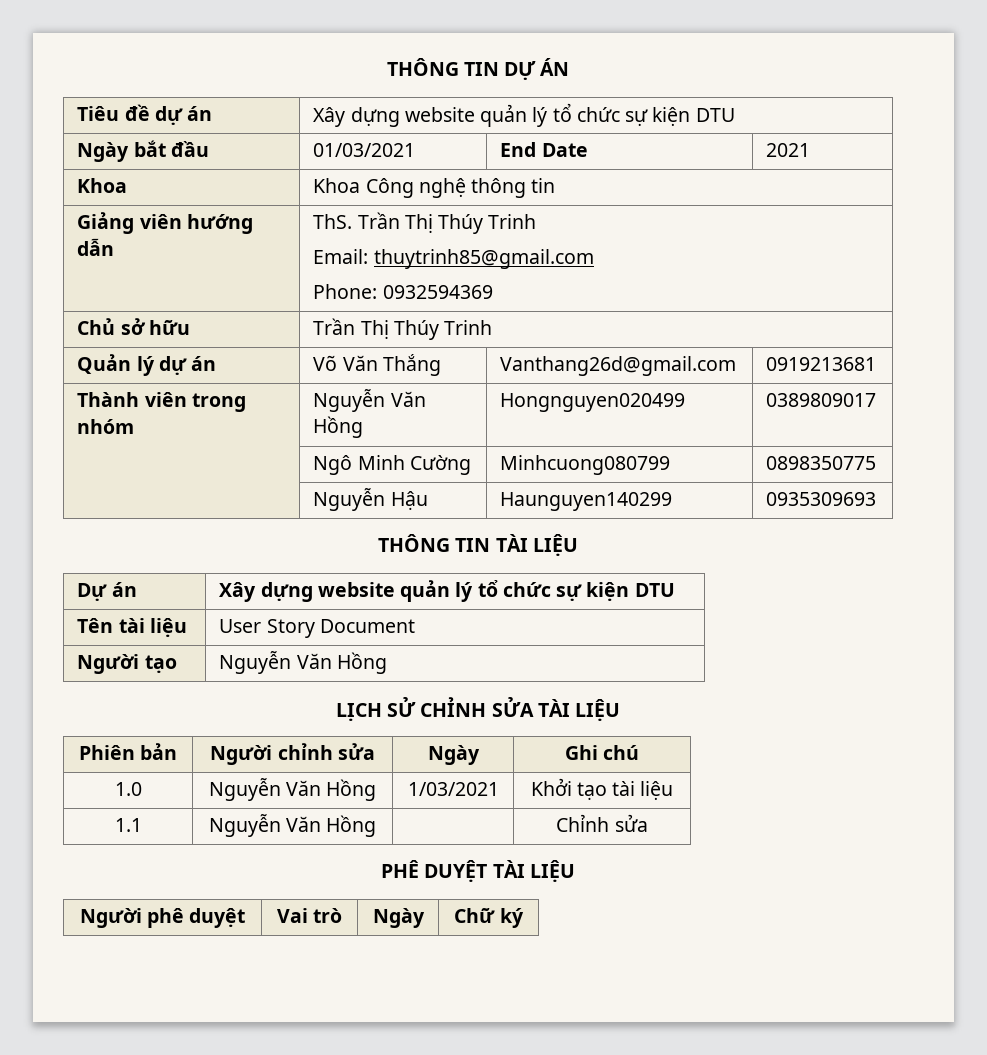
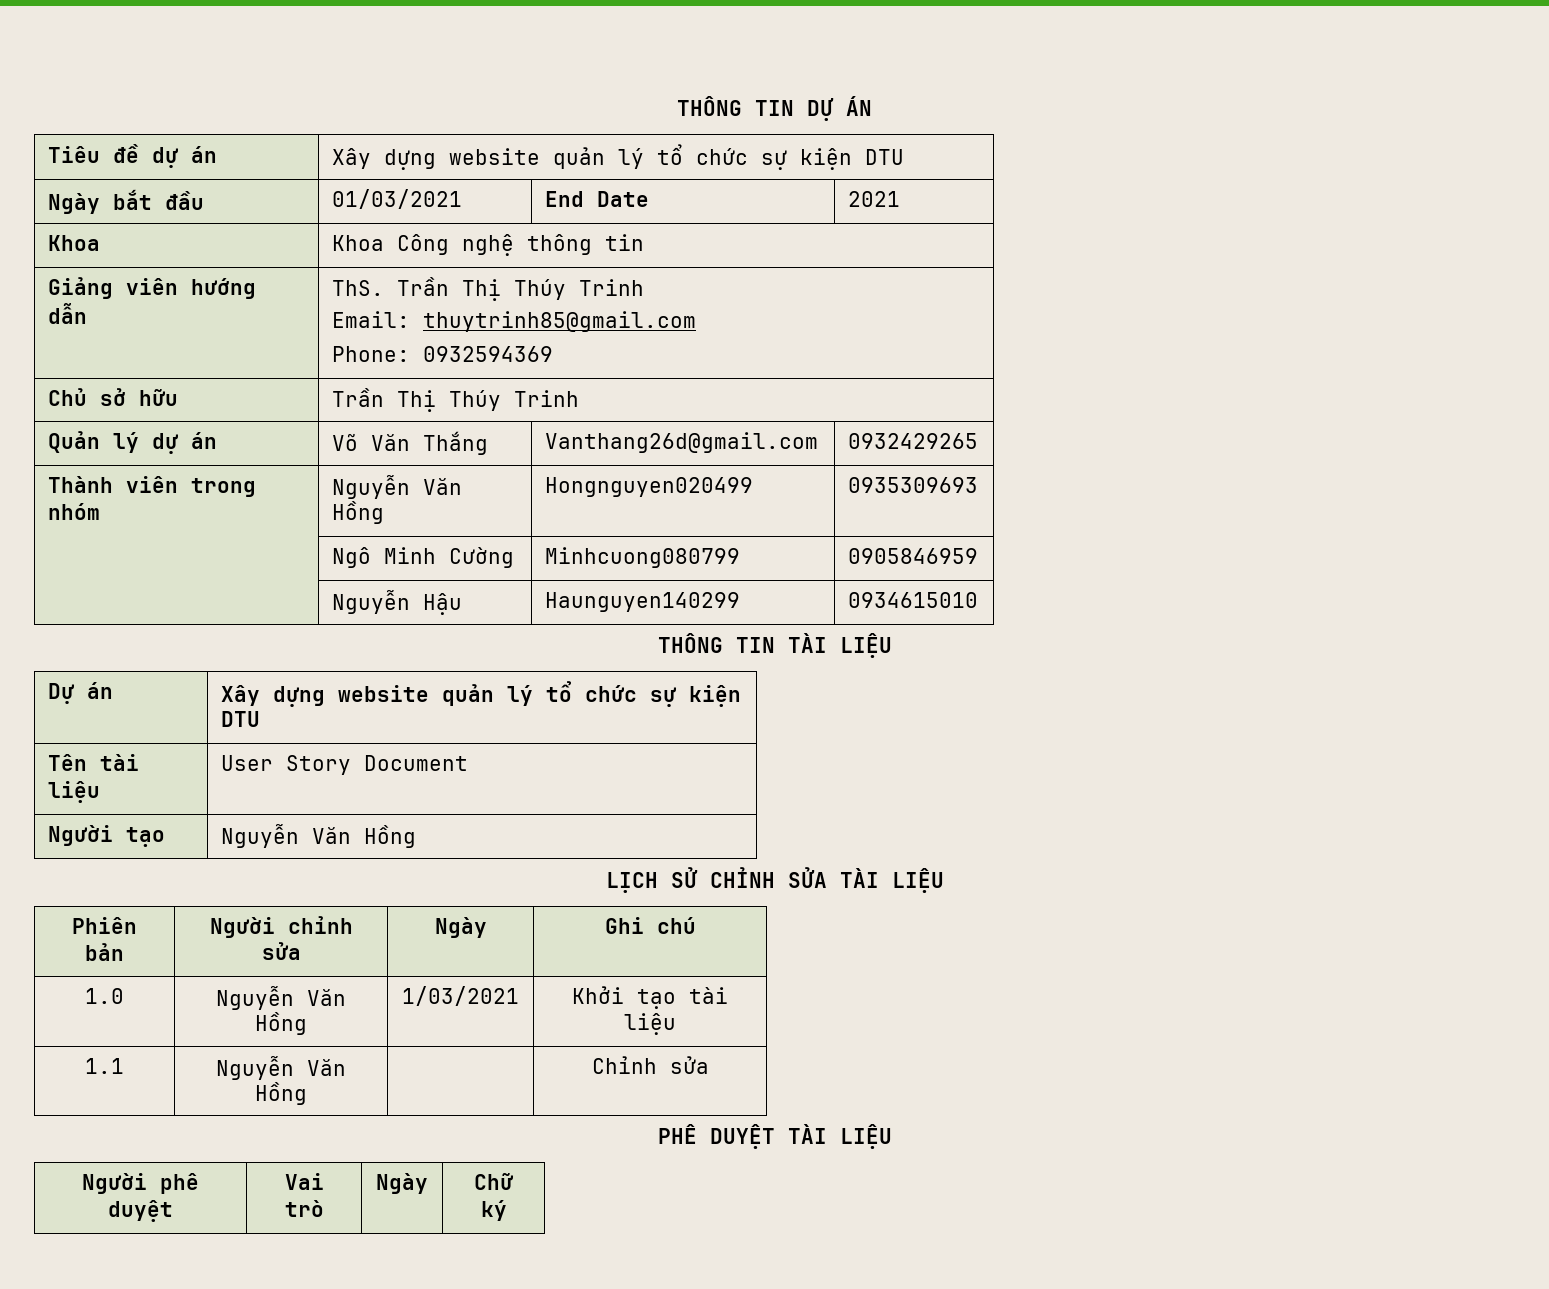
- Quản lý dự án | Võ Văn Thắng | Vanthang26d@gmail.com | 0919213681
+ Quản lý dự án | Võ Văn Thắng | Vanthang26d@gmail.com | 0932429265
- Thành viên trong nhóm | Nguyễn Văn Hồng | Hongnguyen020499 | 0389809017
+ Thành viên trong nhóm | Nguyễn Văn Hồng | Hongnguyen020499 | 0935309693
- | Ngô Minh Cường | Minhcuong080799 | 0898350775
+ | Ngô Minh Cường | Minhcuong080799 | 0905846959
- | Nguyễn Hậu | Haunguyen140299 | 0935309693
+ | Nguyễn Hậu | Haunguyen140299 | 0934615010

